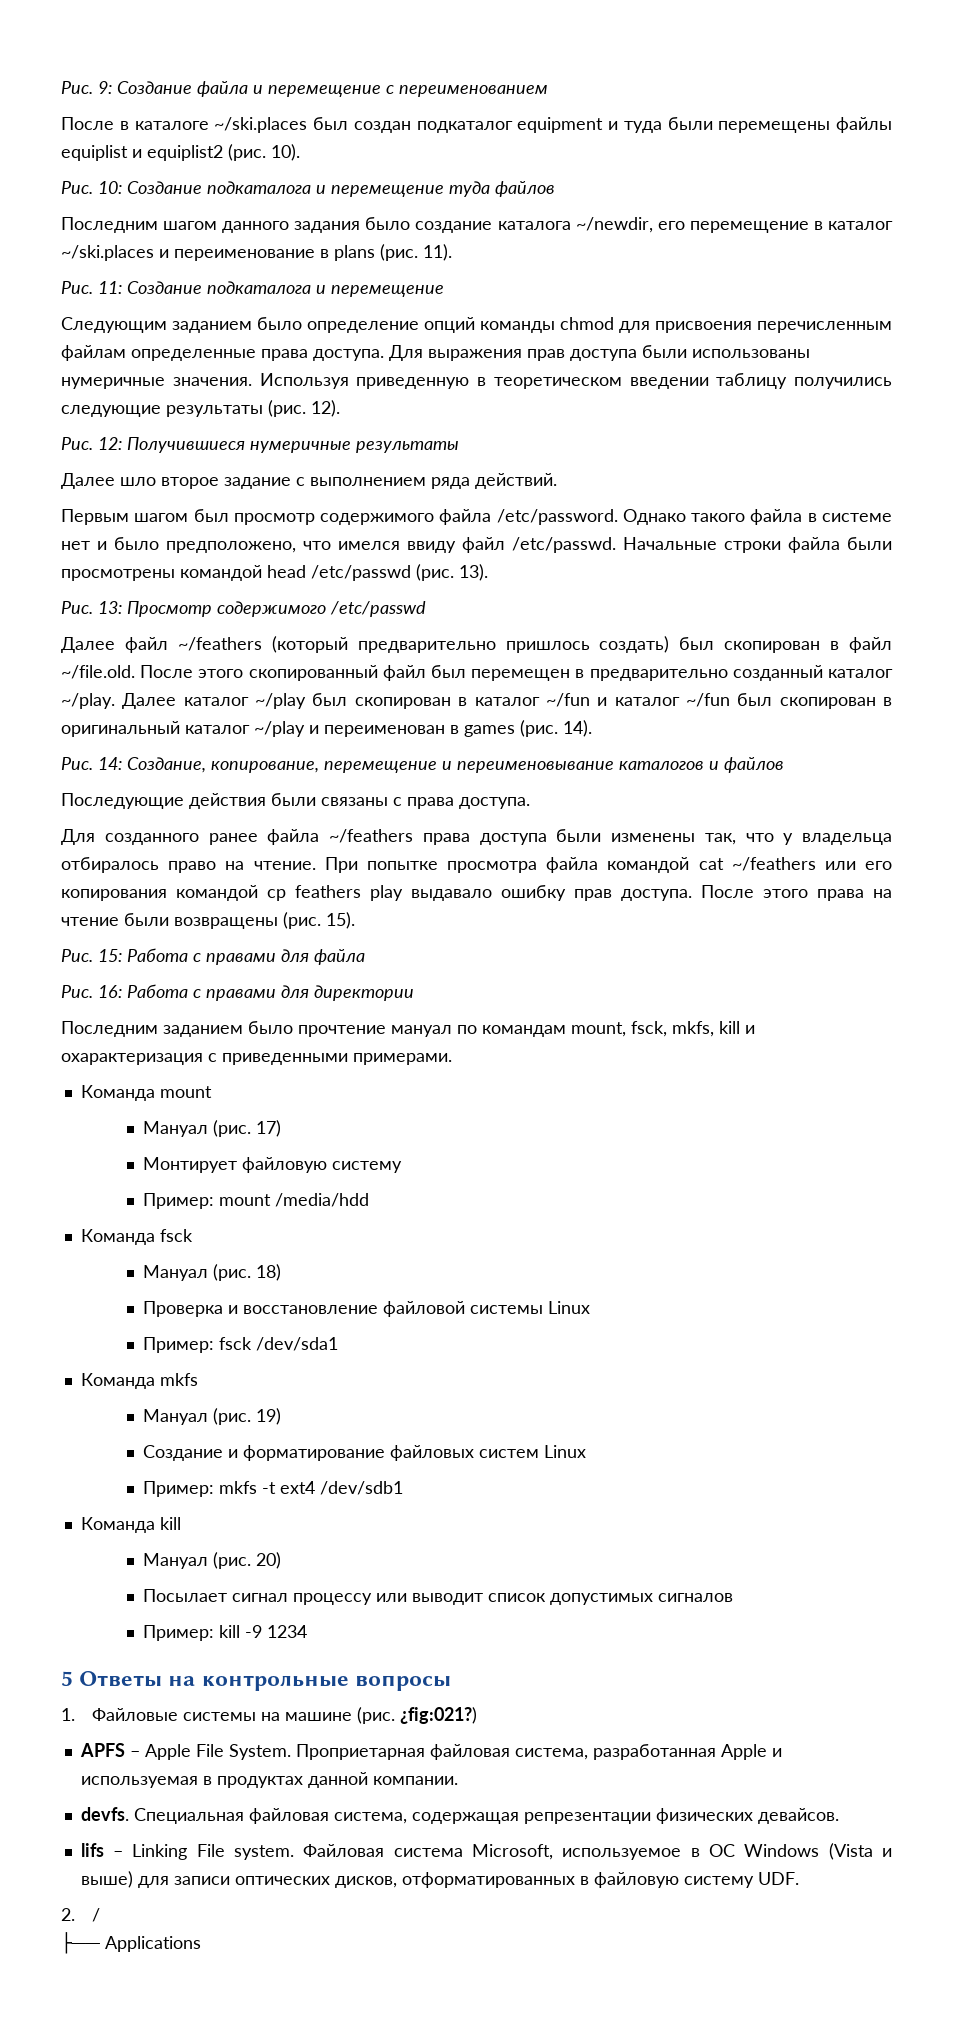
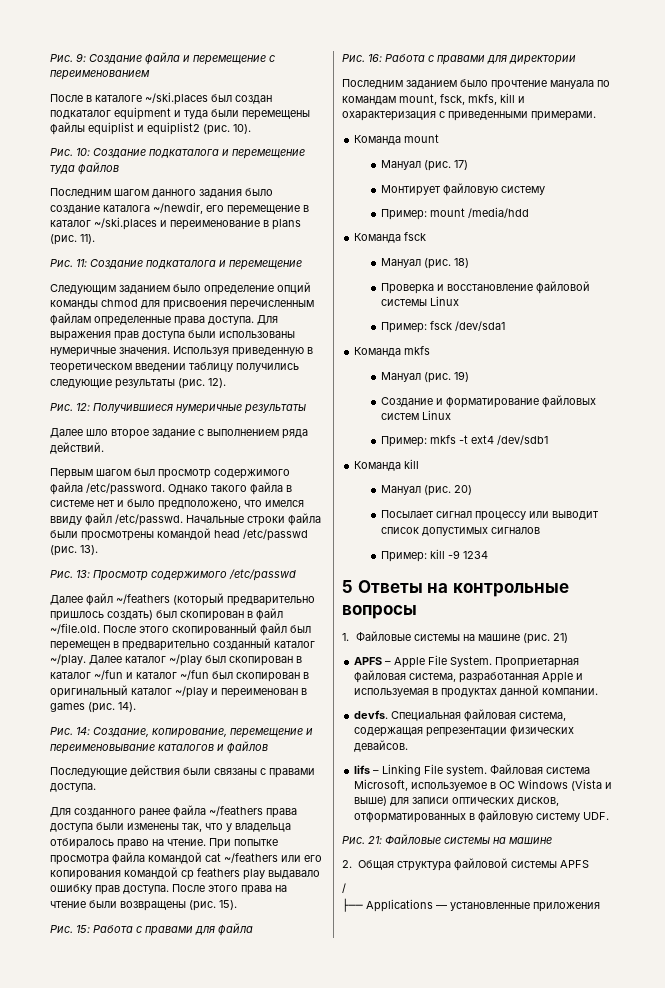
- Последующие действия были связаны с права доступа.
+ Последующие действия были связаны с правами доступа.
- Последним заданием было прочтение мануал по командам mount, fsck, mkfs, kill и охарактеризация с приведенными примерами.
+ Последним заданием было прочтение мануала по командам mount, fsck, mkfs, kill и охарактеризация с приведенными примерами.
- ¿fig:021?)
+ 21)
- 2. /
+ Рис. 21: Файловые системы на машине
+ 2. Общая структура файловой системы APFS
+ /
- ├── Applications
+ ├── Applications — установленные приложения

